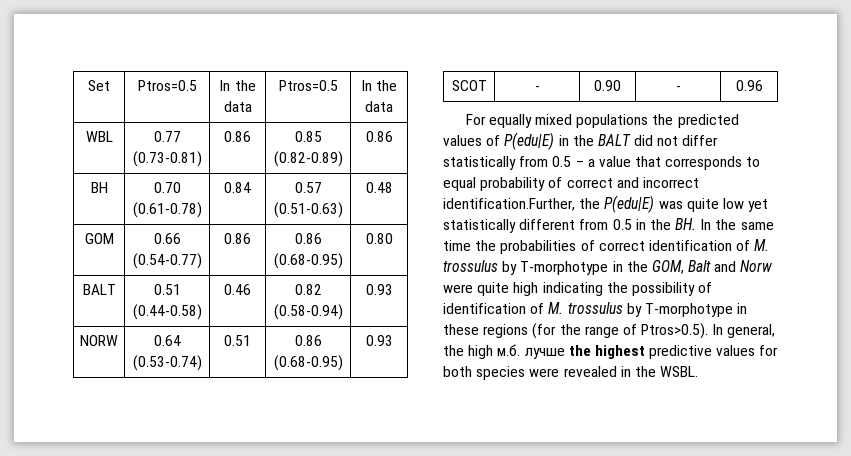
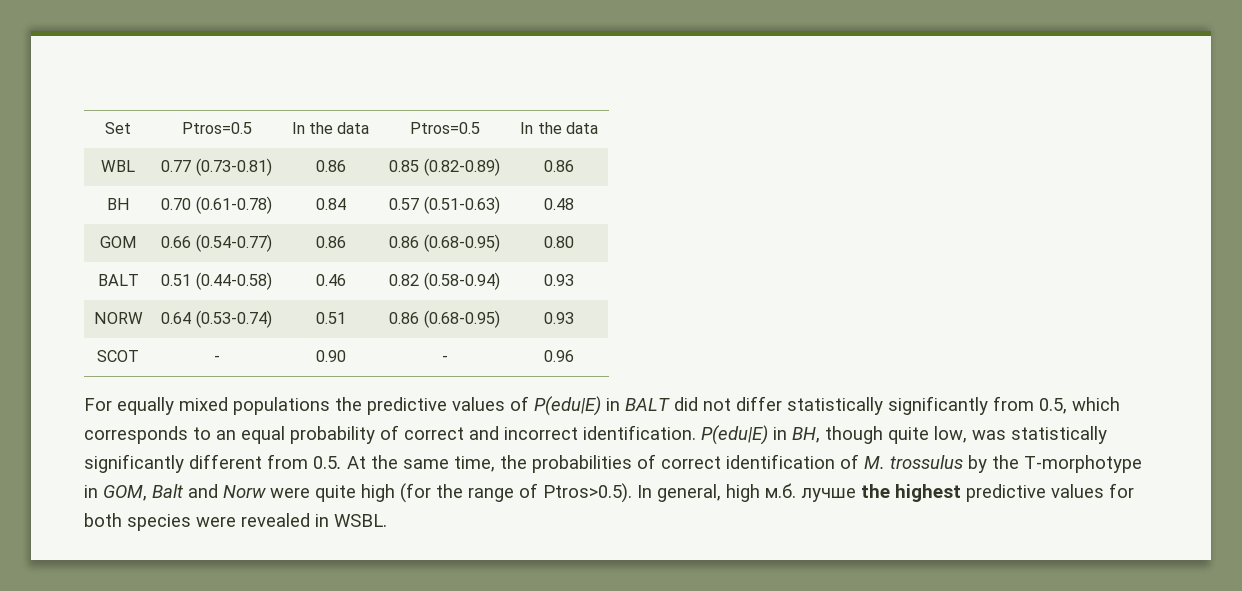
- For equally mixed populations the predicted values of P(edu|E) in the BALT did not differ statistically from 0.5 – a value that corresponds to equal probability of correct and incorrect identification.Further, the P(edu|E) was quite low yet statistically different from 0.5 in the BH. In the same time the probabilities of correct identification of M. trossulus by T-morphotype in the GOM, Balt and Norw were quite high indicating the possibility of identification of M. trossulus by T-morphotype in these regions (for the range of Ptros>0.5). In general, the high м.б. лучше the highest predictive values for both species were revealed in the WSBL.
+ For equally mixed populations the predictive values of P(edu|E) in BALT did not differ statistically significantly from 0.5, which corresponds to an equal probability of correct and incorrect identification. P(edu|E) in BH, though quite low, was statistically significantly different from 0.5. At the same time, the probabilities of correct identification of M. trossulus by the T-morphotype in GOM, Balt and Norw were quite high (for the range of Ptros>0.5). In general, high м.б. лучше the highest predictive values for both species were revealed in WSBL.

